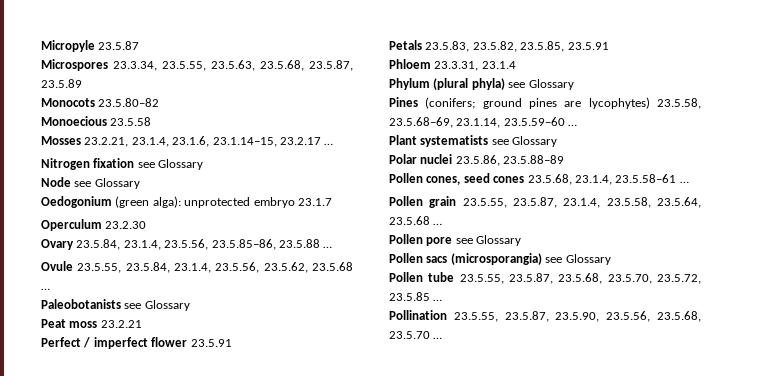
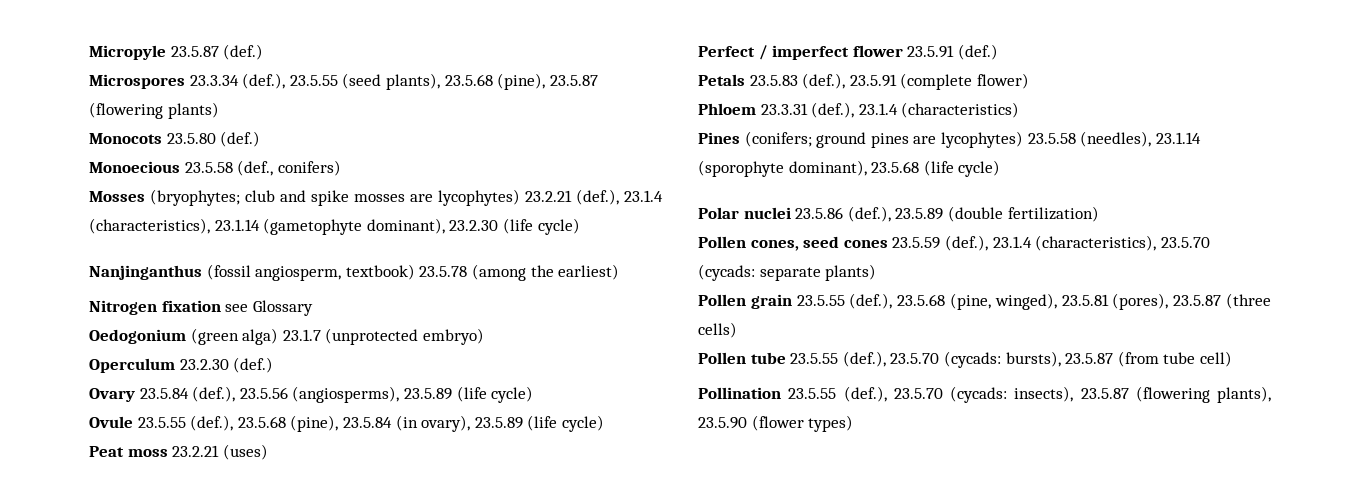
- Micropyle 23.5.87
+ Micropyle 23.5.87 (def.)
- Microspores 23.3.34, 23.5.55, 23.5.63, 23.5.68, 23.5.87, 23.5.89
+ Microspores 23.3.34 (def.), 23.5.55 (seed plants), 23.5.68 (pine), 23.5.87 (flowering plants)
- Monocots 23.5.80–82
+ Monocots 23.5.80 (def.)
- Monoecious 23.5.58
+ Monoecious 23.5.58 (def., conifers)
- Mosses 23.2.21, 23.1.4, 23.1.6, 23.1.14–15, 23.2.17 …
+ Mosses (bryophytes; club and spike mosses are lycophytes) 23.2.21 (def.), 23.1.4 (characteristics), 23.1.14 (gametophyte dominant), 23.2.30 (life cycle)
+ Nanjinganthus (fossil angiosperm, textbook) 23.5.78 (among the earliest)
- Node see Glossary
- Oedogonium (green alga): unprotected embryo 23.1.7
+ Oedogonium (green alga) 23.1.7 (unprotected embryo)
- Operculum 23.2.30
+ Operculum 23.2.30 (def.)
- Ovary 23.5.84, 23.1.4, 23.5.56, 23.5.85–86, 23.5.88 …
- Ovule 23.5.55, 23.5.84, 23.1.4, 23.5.56, 23.5.62, 23.5.68 …
- Paleobotanists see Glossary
+ Ovary 23.5.84 (def.), 23.5.56 (angiosperms), 23.5.89 (life cycle)
+ Ovule 23.5.55 (def.), 23.5.68 (pine), 23.5.84 (in ovary), 23.5.89 (life cycle)
- Peat moss 23.2.21
+ Peat moss 23.2.21 (uses)
- Perfect / imperfect flower 23.5.91
+ Perfect / imperfect flower 23.5.91 (def.)
- Petals 23.5.83, 23.5.82, 23.5.85, 23.5.91
+ Petals 23.5.83 (def.), 23.5.91 (complete flower)
- Phloem 23.3.31, 23.1.4
- Phylum (plural phyla) see Glossary
+ Phloem 23.3.31 (def.), 23.1.4 (characteristics)
- Pines (conifers; ground pines are lycophytes) 23.5.58, 23.5.68–69, 23.1.14, 23.5.59–60 …
- Plant systematists see Glossary
- Polar nuclei 23.5.86, 23.5.88–89
- Pollen cones, seed cones 23.5.68, 23.1.4, 23.5.58–61 …
- Pollen grain 23.5.55, 23.5.87, 23.1.4, 23.5.58, 23.5.64, 23.5.68 …
- Pollen pore see Glossary
- Pollen sacs (microsporangia) see Glossary
- Pollen tube 23.5.55, 23.5.87, 23.5.68, 23.5.70, 23.5.72, 23.5.85 …
- Pollination 23.5.55, 23.5.87, 23.5.90, 23.5.56, 23.5.68, 23.5.70 …
+ Pines (conifers; ground pines are lycophytes) 23.5.58 (needles), 23.1.14 (sporophyte dominant), 23.5.68 (life cycle)
+ Polar nuclei 23.5.86 (def.), 23.5.89 (double fertilization)
+ Pollen cones, seed cones 23.5.59 (def.), 23.1.4 (characteristics), 23.5.70 (cycads: separate plants)
+ Pollen grain 23.5.55 (def.), 23.5.68 (pine, winged), 23.5.81 (pores), 23.5.87 (three cells)
+ Pollen tube 23.5.55 (def.), 23.5.70 (cycads: bursts), 23.5.87 (from tube cell)
+ Pollination 23.5.55 (def.), 23.5.70 (cycads: insects), 23.5.87 (flowering plants), 23.5.90 (flower types)

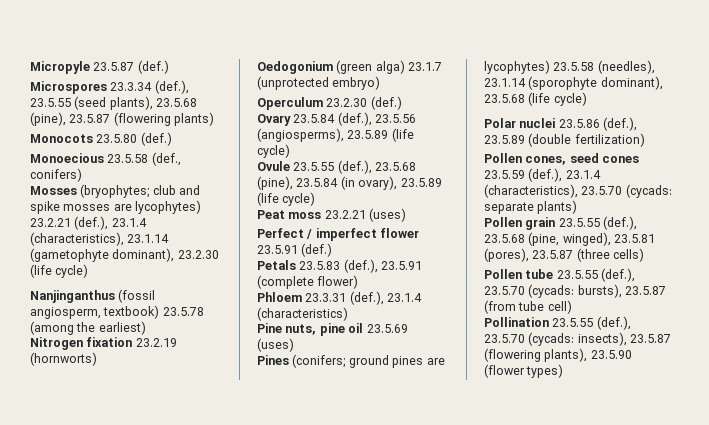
- Nitrogen fixation see Glossary
+ Nitrogen fixation 23.2.19 (hornworts)
+ Pine nuts, pine oil 23.5.69 (uses)

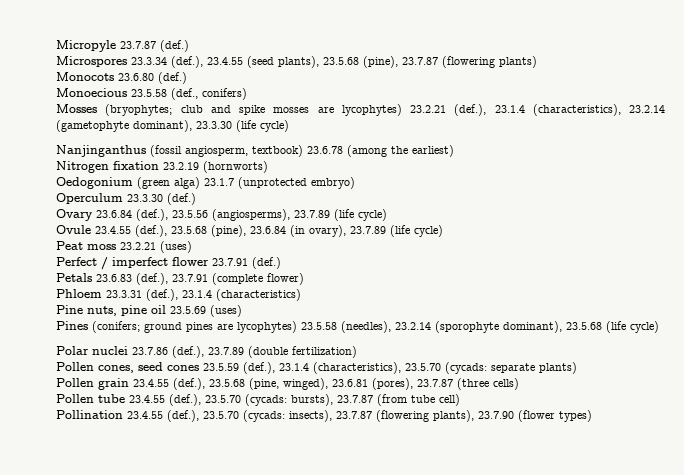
- Micropyle 23.5.87 (def.)
+ Micropyle 23.7.87 (def.)
- Microspores 23.3.34 (def.), 23.5.55 (seed plants), 23.5.68 (pine), 23.5.87 (flowering plants)
+ Microspores 23.3.34 (def.), 23.4.55 (seed plants), 23.5.68 (pine), 23.7.87 (flowering plants)
- Monocots 23.5.80 (def.)
+ Monocots 23.6.80 (def.)
- Mosses (bryophytes; club and spike mosses are lycophytes) 23.2.21 (def.), 23.1.4 (characteristics), 23.1.14 (gametophyte dominant), 23.2.30 (life cycle)
+ Mosses (bryophytes; club and spike mosses are lycophytes) 23.2.21 (def.), 23.1.4 (characteristics), 23.2.14 (gametophyte dominant), 23.3.30 (life cycle)
- Nanjinganthus (fossil angiosperm, textbook) 23.5.78 (among the earliest)
+ Nanjinganthus (fossil angiosperm, textbook) 23.6.78 (among the earliest)
- Operculum 23.2.30 (def.)
+ Operculum 23.3.30 (def.)
- Ovary 23.5.84 (def.), 23.5.56 (angiosperms), 23.5.89 (life cycle)
+ Ovary 23.6.84 (def.), 23.5.56 (angiosperms), 23.7.89 (life cycle)
- Ovule 23.5.55 (def.), 23.5.68 (pine), 23.5.84 (in ovary), 23.5.89 (life cycle)
+ Ovule 23.4.55 (def.), 23.5.68 (pine), 23.6.84 (in ovary), 23.7.89 (life cycle)
- Perfect / imperfect flower 23.5.91 (def.)
+ Perfect / imperfect flower 23.7.91 (def.)
- Petals 23.5.83 (def.), 23.5.91 (complete flower)
+ Petals 23.6.83 (def.), 23.7.91 (complete flower)
- Pines (conifers; ground pines are lycophytes) 23.5.58 (needles), 23.1.14 (sporophyte dominant), 23.5.68 (life cycle)
+ Pines (conifers; ground pines are lycophytes) 23.5.58 (needles), 23.2.14 (sporophyte dominant), 23.5.68 (life cycle)
- Polar nuclei 23.5.86 (def.), 23.5.89 (double fertilization)
+ Polar nuclei 23.7.86 (def.), 23.7.89 (double fertilization)
- Pollen grain 23.5.55 (def.), 23.5.68 (pine, winged), 23.5.81 (pores), 23.5.87 (three cells)
+ Pollen grain 23.4.55 (def.), 23.5.68 (pine, winged), 23.6.81 (pores), 23.7.87 (three cells)
- Pollen tube 23.5.55 (def.), 23.5.70 (cycads: bursts), 23.5.87 (from tube cell)
+ Pollen tube 23.4.55 (def.), 23.5.70 (cycads: bursts), 23.7.87 (from tube cell)
- Pollination 23.5.55 (def.), 23.5.70 (cycads: insects), 23.5.87 (flowering plants), 23.5.90 (flower types)
+ Pollination 23.4.55 (def.), 23.5.70 (cycads: insects), 23.7.87 (flowering plants), 23.7.90 (flower types)

